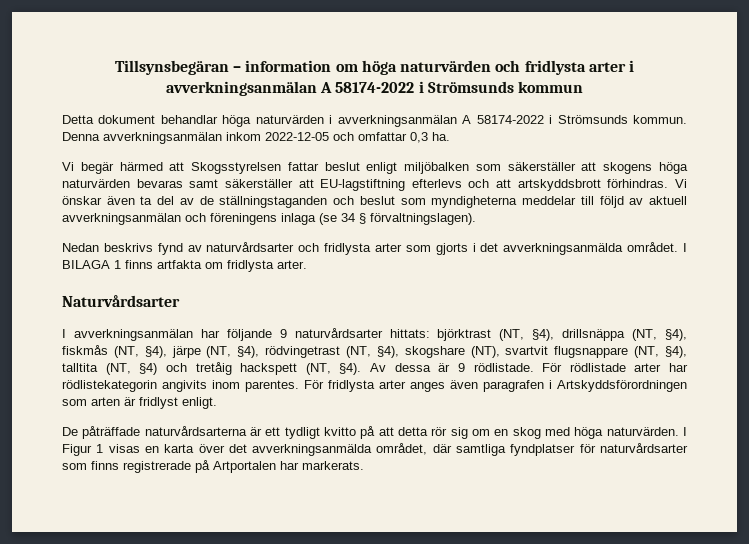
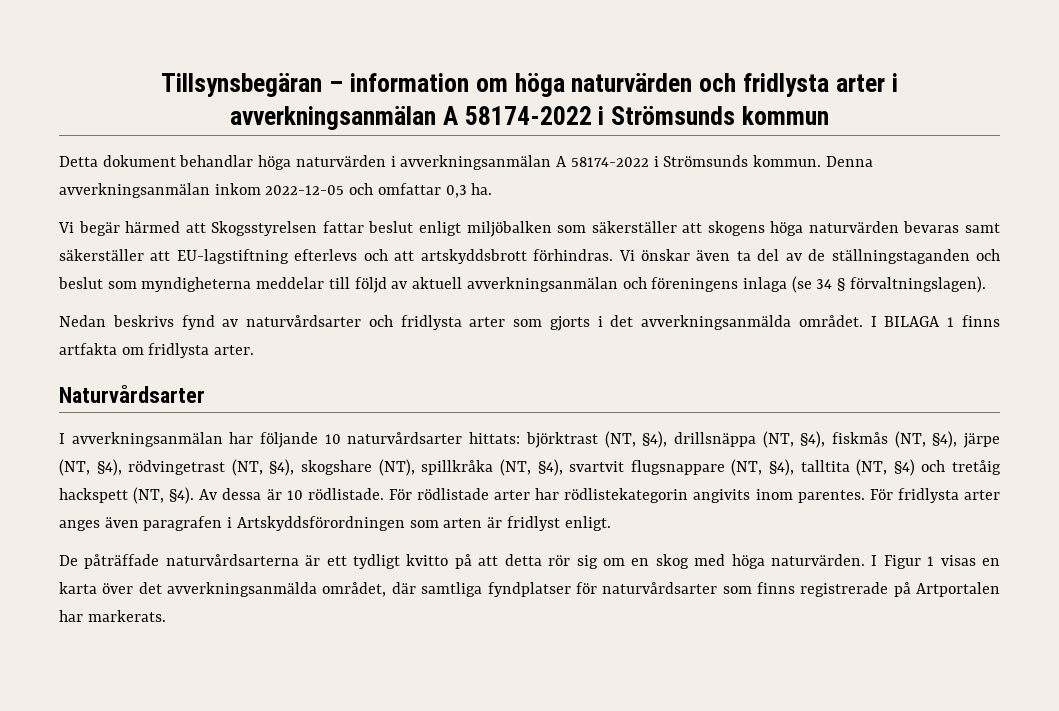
- I avverkningsanmälan har följande 9 naturvårdsarter hittats: björktrast (NT, §4), drillsnäppa (NT, §4), fiskmås (NT, §4), järpe (NT, §4), rödvingetrast (NT, §4), skogshare (NT), svartvit flugsnappare (NT, §4), talltita (NT, §4) och tretåig hackspett (NT, §4).
+ I avverkningsanmälan har följande 10 naturvårdsarter hittats: björktrast (NT, §4), drillsnäppa (NT, §4), fiskmås (NT, §4), järpe (NT, §4), rödvingetrast (NT, §4), skogshare (NT), spillkråka (NT, §4), svartvit flugsnappare (NT, §4), talltita (NT, §4) och tretåig hackspett (NT, §4).
- Av dessa är 9 rödlistade.
+ Av dessa är 10 rödlistade.

